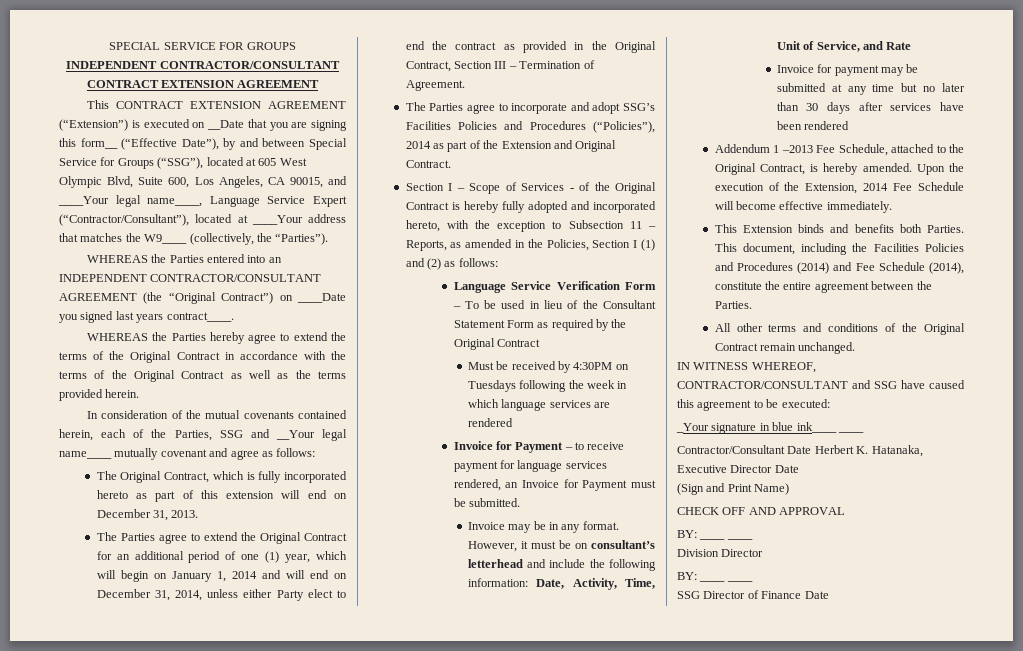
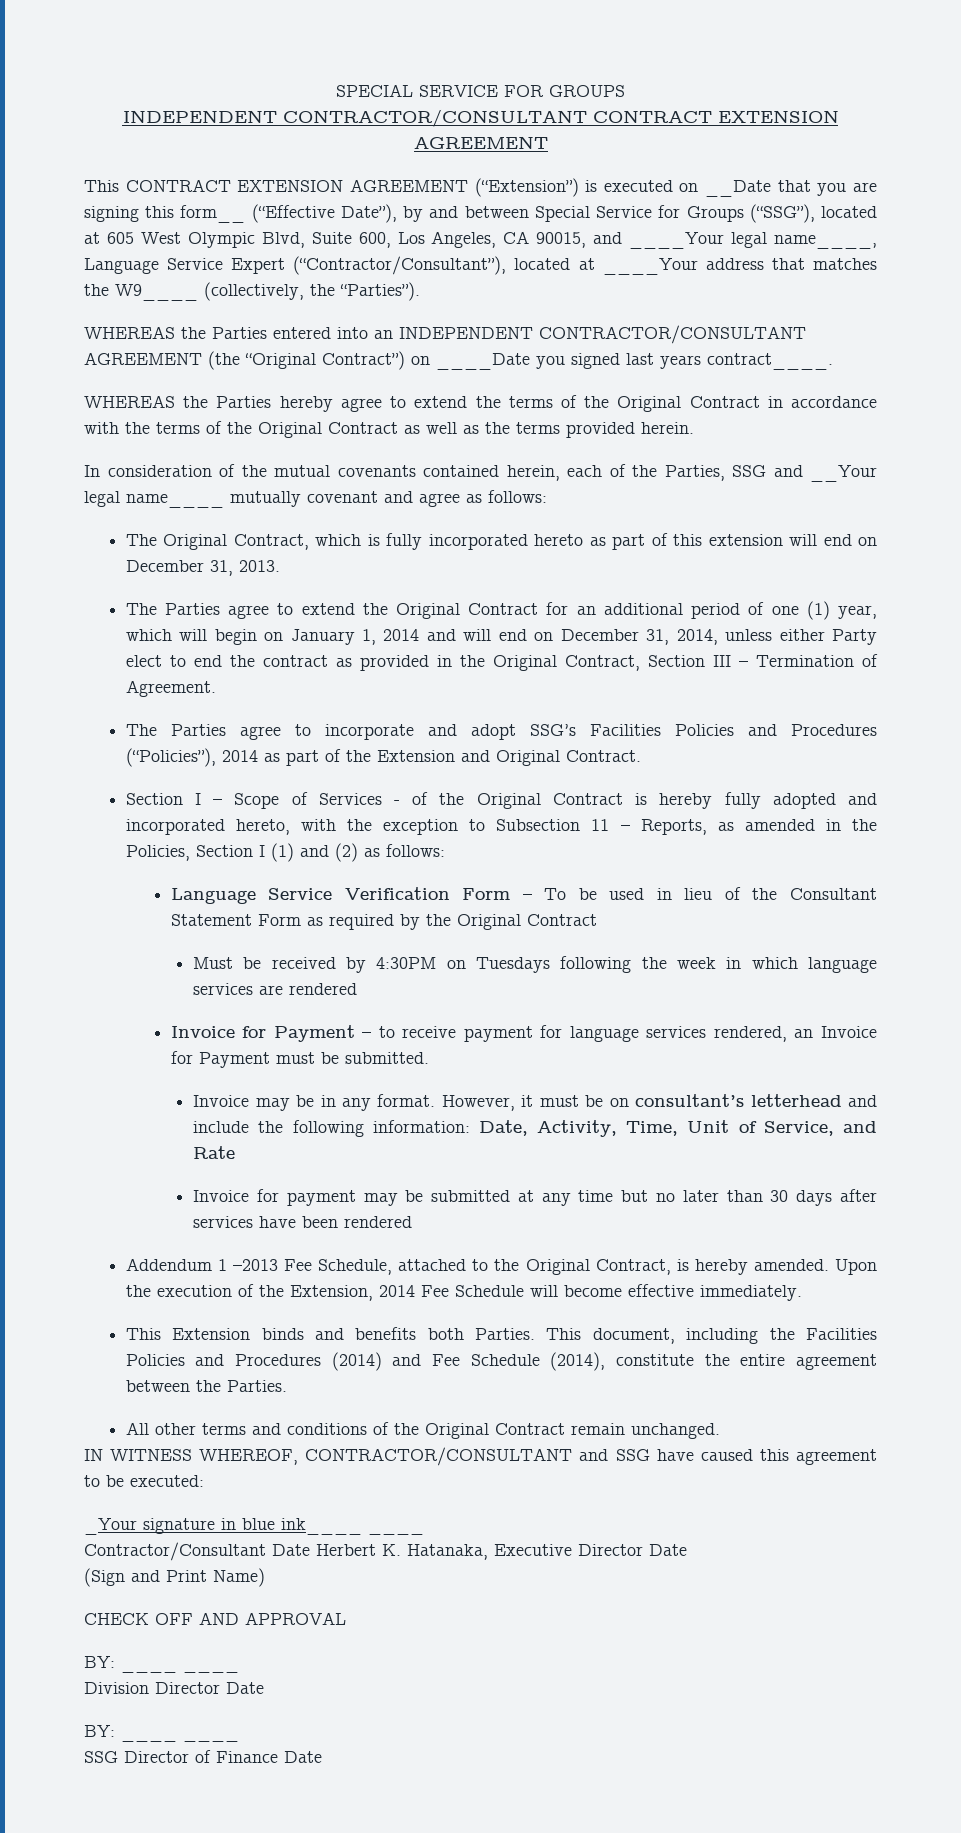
- Division Director
+ Division Director Date

